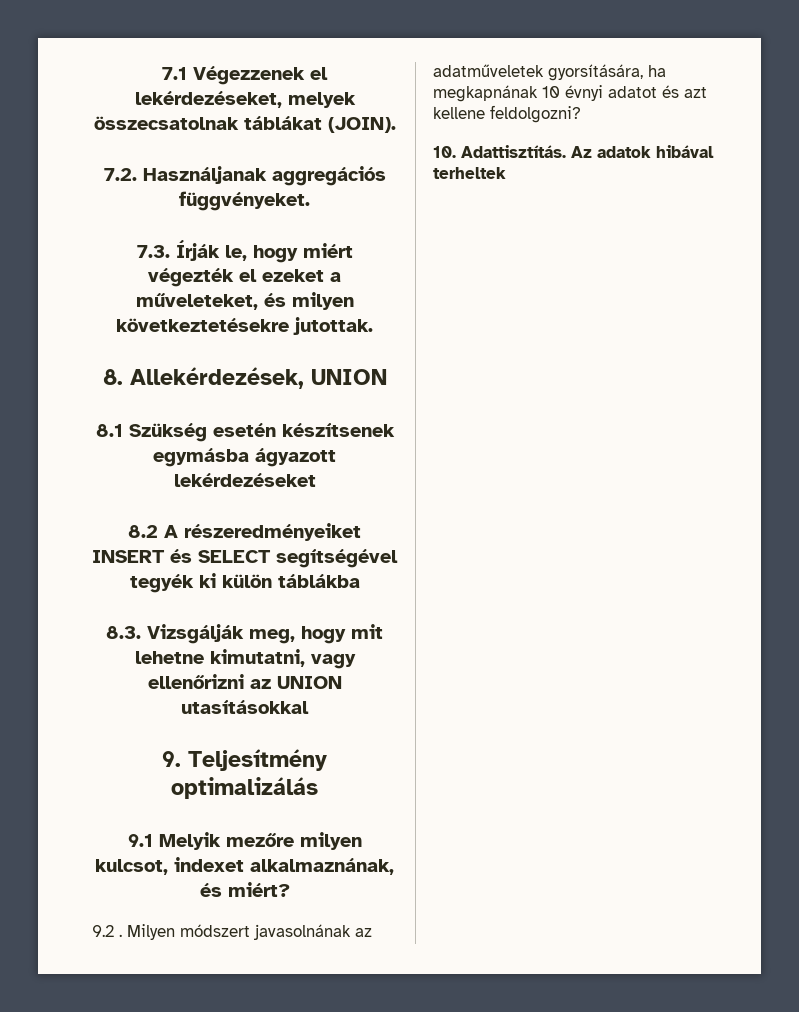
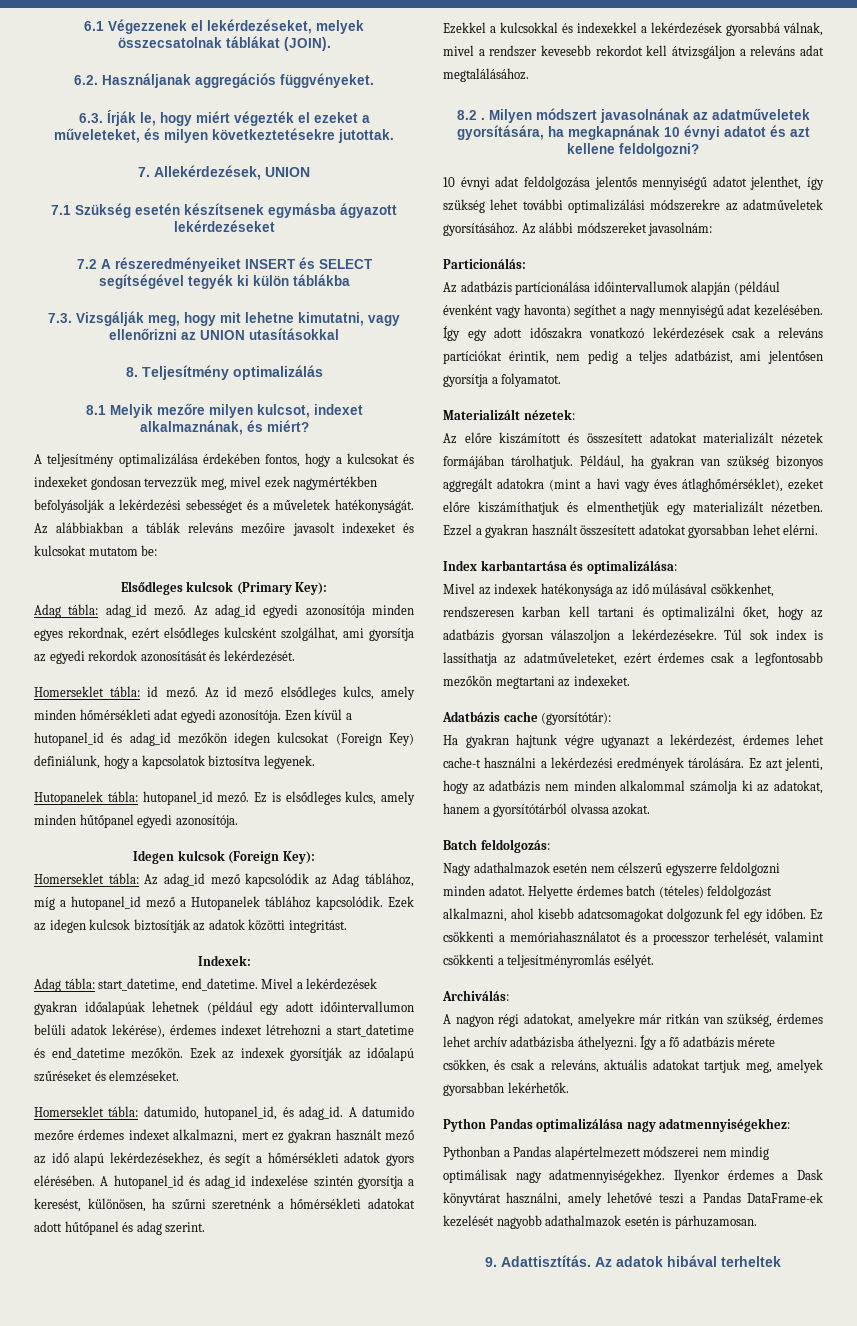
- 7.1 Végezzenek el lekérdezéseket, melyek összecsatolnak táblákat (JOIN).
+ 6.1 Végezzenek el lekérdezéseket, melyek összecsatolnak táblákat (JOIN).
- 7.2. Használjanak aggregációs függvényeket.
+ 6.2. Használjanak aggregációs függvényeket.
- 7.3. Írják le, hogy miért végezték el ezeket a műveleteket, és milyen következtetésekre jutottak.
+ 6.3. Írják le, hogy miért végezték el ezeket a műveleteket, és milyen következtetésekre jutottak.
- 8. Allekérdezések, UNION
+ 7. Allekérdezések, UNION
- 8.1 Szükség esetén készítsenek egymásba ágyazott lekérdezéseket
+ 7.1 Szükség esetén készítsenek egymásba ágyazott lekérdezéseket
- 8.2 A részeredményeiket INSERT és SELECT segítségével tegyék ki külön táblákba
+ 7.2 A részeredményeiket INSERT és SELECT segítségével tegyék ki külön táblákba
- 8.3. Vizsgálják meg, hogy mit lehetne kimutatni, vagy ellenőrizni az UNION utasításokkal
+ 7.3. Vizsgálják meg, hogy mit lehetne kimutatni, vagy ellenőrizni az UNION utasításokkal
- 9. Teljesítmény optimalizálás
+ 8. Teljesítmény optimalizálás
- 9.1 Melyik mezőre milyen kulcsot, indexet alkalmaznának, és miért?
+ 8.1 Melyik mezőre milyen kulcsot, indexet alkalmaznának, és miért?
- 9.2 .
+ A teljesítmény optimalizálása érdekében fontos, hogy a kulcsokat és indexeket gondosan tervezzük meg, mivel ezek nagymértékben befolyásolják a lekérdezési sebességet és a műveletek hatékonyságát. Az alábbiakban a táblák releváns mezőire javasolt indexeket és kulcsokat mutatom be:
+ Elsődleges kulcsok (Primary Key):
+ Adag tábla: adag_id mező. Az adag_id egyedi azonosítója minden egyes rekordnak, ezért elsődleges kulcsként szolgálhat, ami gyorsítja az egyedi rekordok azonosítását és lekérdezését.
+ Homerseklet tábla: id mező. Az id mező elsődleges kulcs, amely minden hőmérsékleti adat egyedi azonosítója. Ezen kívül a hutopanel_id és adag_id mezőkön idegen kulcsokat (Foreign Key) definiálunk, hogy a kapcsolatok biztosítva legyenek.
+ Hutopanelek tábla: hutopanel_id mező. Ez is elsődleges kulcs, amely minden hűtőpanel egyedi azonosítója.
+ Idegen kulcsok (Foreign Key):
+ Homerseklet tábla: Az adag_id mező kapcsolódik az Adag táblához, míg a hutopanel_id mező a Hutopanelek táblához kapcsolódik. Ezek az idegen kulcsok biztosítják az adatok közötti integritást.
+ Indexek:
+ Adag tábla: start_datetime, end_datetime. Mivel a lekérdezések gyakran időalapúak lehetnek (például egy adott időintervallumon belüli adatok lekérése), érdemes indexet létrehozni a start_datetime és end_datetime mezőkön. Ezek az indexek gyorsítják az időalapú szűréseket és elemzéseket.
+ Homerseklet tábla: datumido, hutopanel_id, és adag_id. A datumido mezőre érdemes indexet alkalmazni, mert ez gyakran használt mező az idő alapú lekérdezésekhez, és segít a hőmérsékleti adatok gyors elérésében. A hutopanel_id és adag_id indexelése szintén gyorsítja a keresést, különösen, ha szűrni szeretnénk a hőmérsékleti adatokat adott hűtőpanel és adag szerint.
+ Ezekkel a kulcsokkal és indexekkel a lekérdezések gyorsabbá válnak, mivel a rendszer kevesebb rekordot kell átvizsgáljon a releváns adat megtalálásához.
+ 8.2 .
- 10. Adattisztítás.
+ 10 évnyi adat feldolgozása jelentős mennyiségű adatot jelenthet, így szükség lehet további optimalizálási módszerekre az adatműveletek gyorsításához. Az alábbi módszereket javasolnám:
+ Particionálás:
+ Az adatbázis partícionálása időintervallumok alapján (például évenként vagy havonta) segíthet a nagy mennyiségű adat kezelésében. Így egy adott időszakra vonatkozó lekérdezések csak a releváns partíciókat érintik, nem pedig a teljes adatbázist, ami jelentősen gyorsítja a folyamatot.
+ Materializált nézetek:
+ Az előre kiszámított és összesített adatokat materializált nézetek formájában tárolhatjuk. Például, ha gyakran van szükség bizonyos aggregált adatokra (mint a havi vagy éves átlaghőmérséklet), ezeket előre kiszámíthatjuk és elmenthetjük egy materializált nézetben. Ezzel a gyakran használt összesített adatokat gyorsabban lehet elérni.
+ Index karbantartása és optimalizálása:
+ Mivel az indexek hatékonysága az idő múlásával csökkenhet, rendszeresen karban kell tartani és optimalizálni őket, hogy az adatbázis gyorsan válaszoljon a lekérdezésekre. Túl sok index is lassíthatja az adatműveleteket, ezért érdemes csak a legfontosabb mezőkön megtartani az indexeket.
+ Adatbázis cache (gyorsítótár):
+ Ha gyakran hajtunk végre ugyanazt a lekérdezést, érdemes lehet cache-t használni a lekérdezési eredmények tárolására. Ez azt jelenti, hogy az adatbázis nem minden alkalommal számolja ki az adatokat, hanem a gyorsítótárból olvassa azokat.
+ Batch feldolgozás:
+ Nagy adathalmazok esetén nem célszerű egyszerre feldolgozni minden adatot. Helyette érdemes batch (tételes) feldolgozást alkalmazni, ahol kisebb adatcsomagokat dolgozunk fel egy időben. Ez csökkenti a memóriahasználatot és a processzor terhelését, valamint csökkenti a teljesítményromlás esélyét.
+ Archiválás:
+ A nagyon régi adatokat, amelyekre már ritkán van szükség, érdemes lehet archív adatbázisba áthelyezni. Így a fő adatbázis mérete csökken, és csak a releváns, aktuális adatokat tartjuk meg, amelyek gyorsabban lekérhetők.
+ Python Pandas optimalizálása nagy adatmennyiségekhez:
+ Pythonban a Pandas alapértelmezett módszerei nem mindig optimálisak nagy adatmennyiségekhez. Ilyenkor érdemes a Dask könyvtárat használni, amely lehetővé teszi a Pandas DataFrame-ek kezelését nagyobb adathalmazok esetén is párhuzamosan.
+ 9. Adattisztítás.

